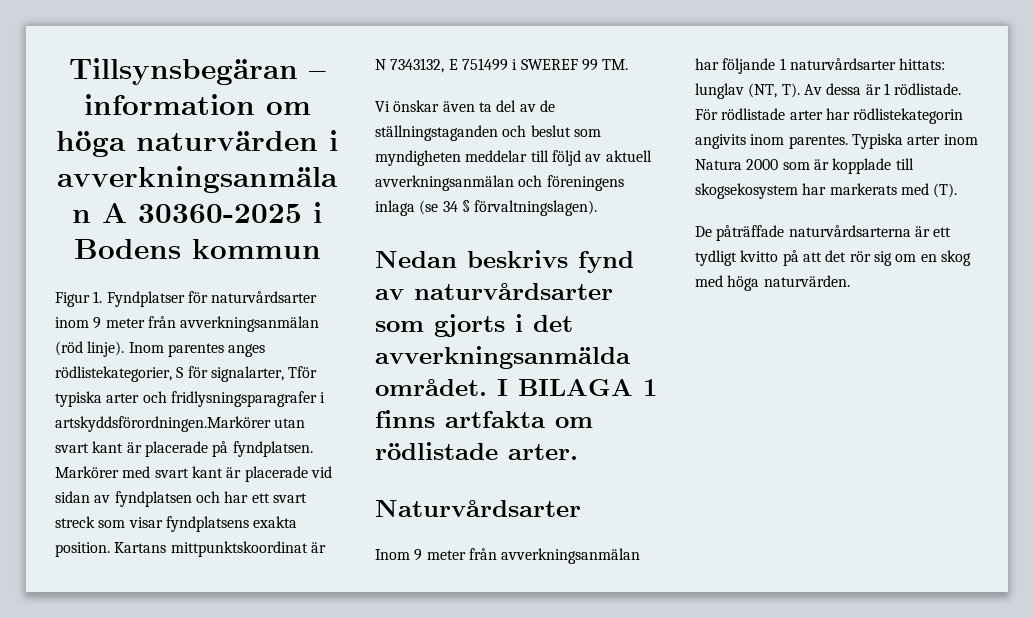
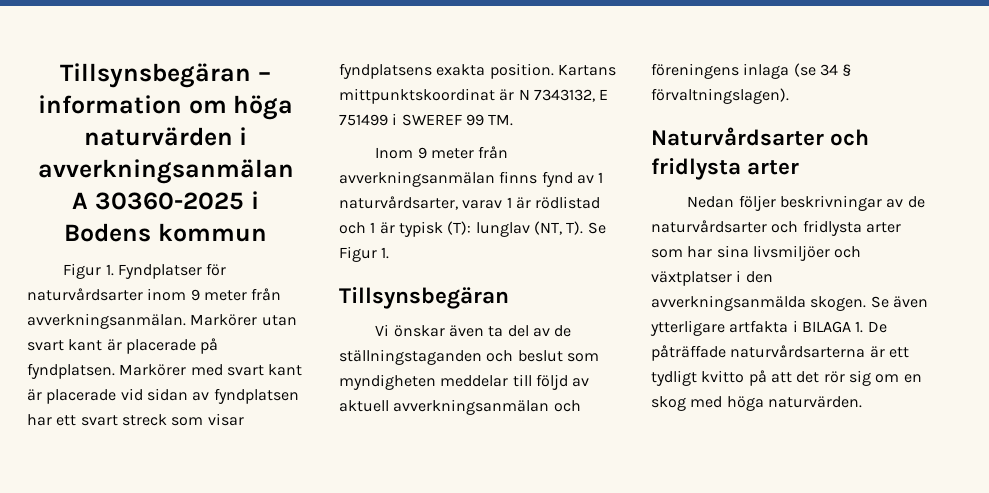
- Figur 1. Fyndplatser för naturvårdsarter inom 9 meter från avverkningsanmälan (röd linje). Inom parentes anges rödlistekategorier, S för signalarter, Tför typiska arter och fridlysningsparagrafer i artskyddsförordningen.Markörer utan svart kant är placerade på fyndplatsen.
+ Figur 1. Fyndplatser för naturvårdsarter inom 9 meter från avverkningsanmälan. Markörer utan svart kant är placerade på fyndplatsen.
- Markörer med svart kant är placerade vid sidan av fyndplatsen och har ett svart streck som visar fyndplatsens exakta position.
+ Markörer med svart kant är placerade vid sidan av fyndplatsen har ett svart streck som visar fyndplatsens exakta position.
+ Inom 9 meter från avverkningsanmälan finns fynd av 1 naturvårdsarter, varav 1 är rödlistad och 1 är typisk (T): lunglav (NT, T). Se Figur 1.
+ Tillsynsbegäran
- Nedan beskrivs fynd av naturvårdsarter som gjorts i det avverkningsanmälda området. I BILAGA 1 finns artfakta om rödlistade arter.
- Naturvårdsarter
- Inom 9 meter från avverkningsanmälan har följande 1 naturvårdsarter hittats: lunglav (NT, T). Av dessa är 1 rödlistade. För rödlistade arter har rödlistekategorin angivits inom parentes. Typiska arter inom Natura 2000 som är kopplade till skogsekosystem har markerats med (T).
- De påträffade naturvårdsarterna är ett tydligt kvitto på att det rör sig om en skog med höga naturvärden.
+ Naturvårdsarter och fridlysta arter
+ Nedan följer beskrivningar av de naturvårdsarter och fridlysta arter som har sina livsmiljöer och växtplatser i den avverkningsanmälda skogen. Se även ytterligare artfakta i BILAGA 1. De påträffade naturvårdsarterna är ett tydligt kvitto på att det rör sig om en skog med höga naturvärden.

